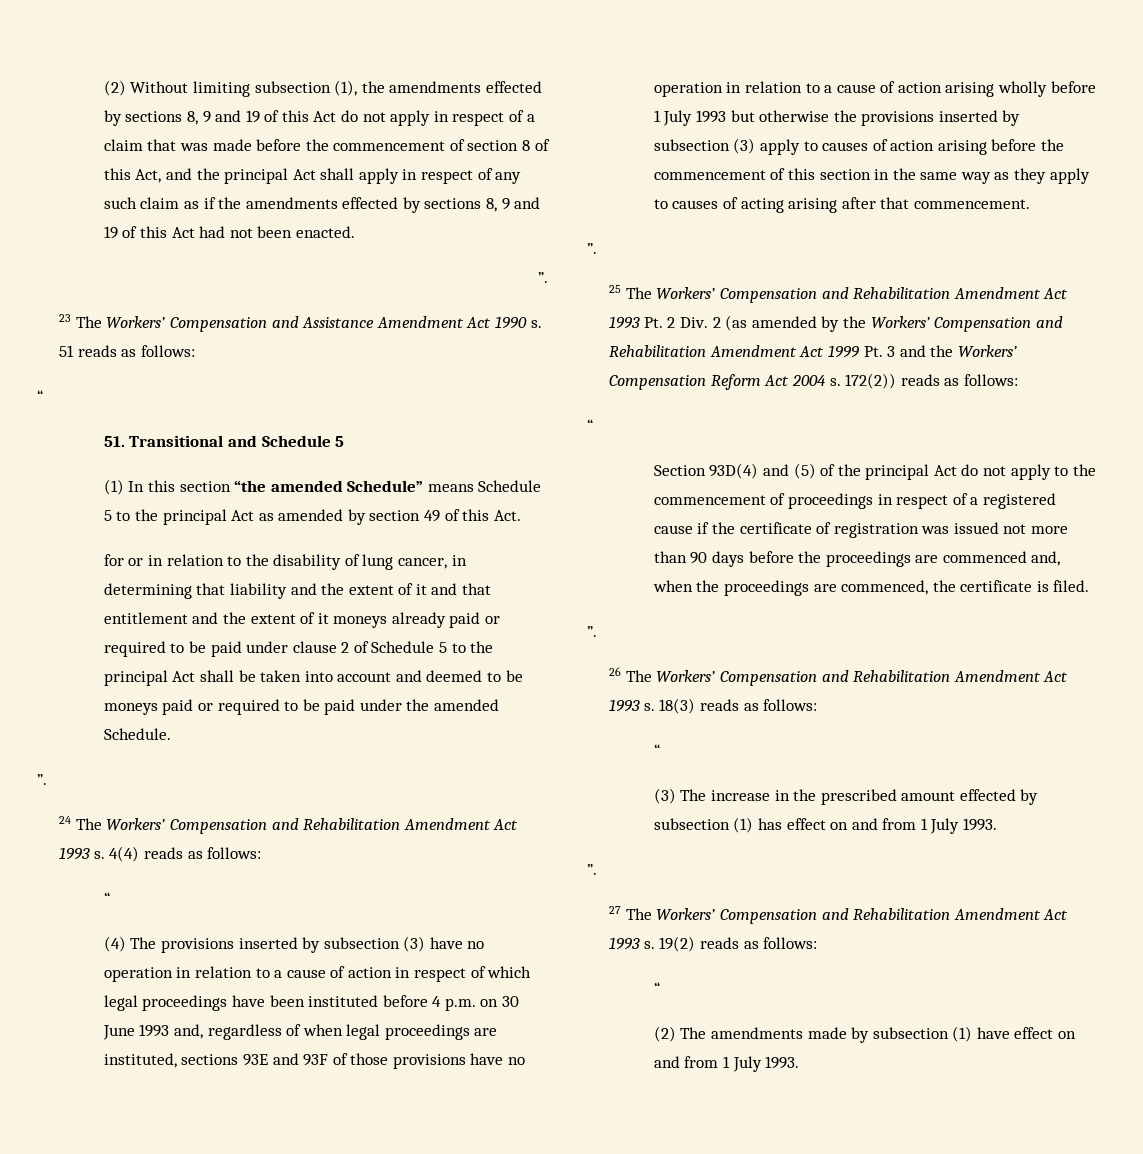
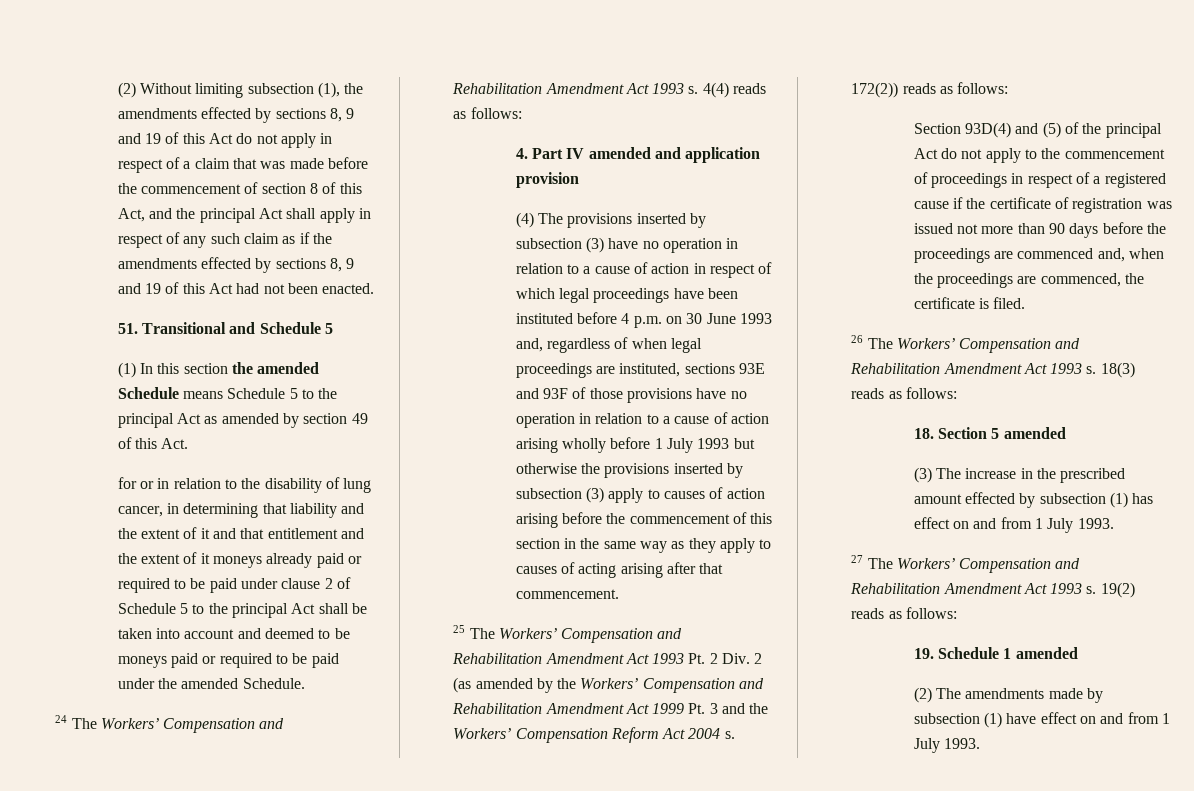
  (2) Without limiting subsection (1), the amendments effected by sections 8, 9 and 19 of this Act do not apply in respect of a claim that was made before the commencement of section 8 of this Act, and the principal Act shall apply in respect of any such claim as if the amendments effected by sections 8, 9 and 19 of this Act had not been enacted.
- ”.
- 23 The Workers’ Compensation and Assistance Amendment Act 1990 s. 51 reads as follows:
- “
- (1) In this section “the amended Schedule” means Schedule 5 to the principal Act as amended by section 49 of this Act.
+ (1) In this section the amended Schedule means Schedule 5 to the principal Act as amended by section 49 of this Act.
  for or in relation to the disability of lung cancer, in determining that liability and the extent of it and that entitlement and the extent of it moneys already paid or required to be paid under clause 2 of Schedule 5 to the principal Act shall be taken into account and deemed to be moneys paid or required to be paid under the amended Schedule.
- ”.
  4(4) reads as follows:
- “
+ 4. Part IV amended and application provision
  (4) The provisions inserted by subsection (3) have no operation in relation to a cause of action in respect of which legal proceedings have been instituted before 4 p.m. on 30 June 1993 and, regardless of when legal proceedings are instituted, sections 93E and 93F of those provisions have no operation in relation to a cause of action arising wholly before 1 July 1993 but otherwise the provisions inserted by subsection (3) apply to causes of action arising before the commencement of this section in the same way as they apply to causes of acting arising after that commencement.
- ”.
  172(2)) reads as follows:
- “
  Section 93D(4) and (5) of the principal Act do not apply to the commencement of proceedings in respect of a registered cause if the certificate of registration was issued not more than 90 days before the proceedings are commenced and, when the proceedings are commenced, the certificate is filed.
- ”.
  18(3) reads as follows:
- “
+ 18. Section 5 amended
  (3) The increase in the prescribed amount effected by subsection (1) has effect on and from 1 July 1993.
- ”.
  19(2) reads as follows:
- “
+ 19. Schedule 1 amended

